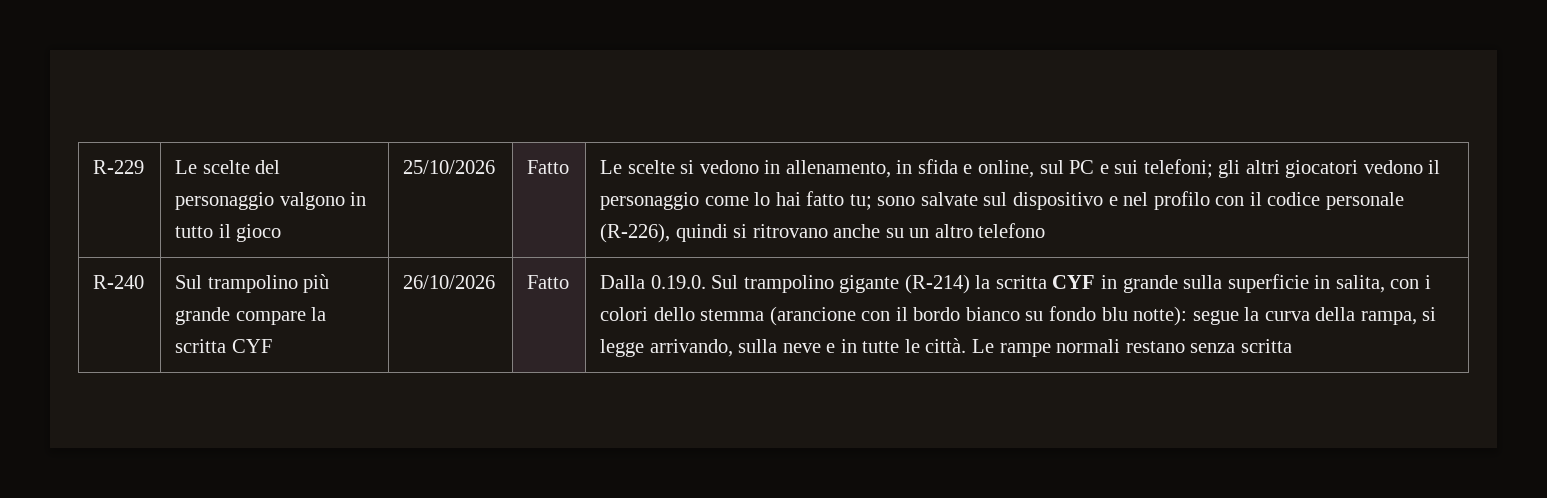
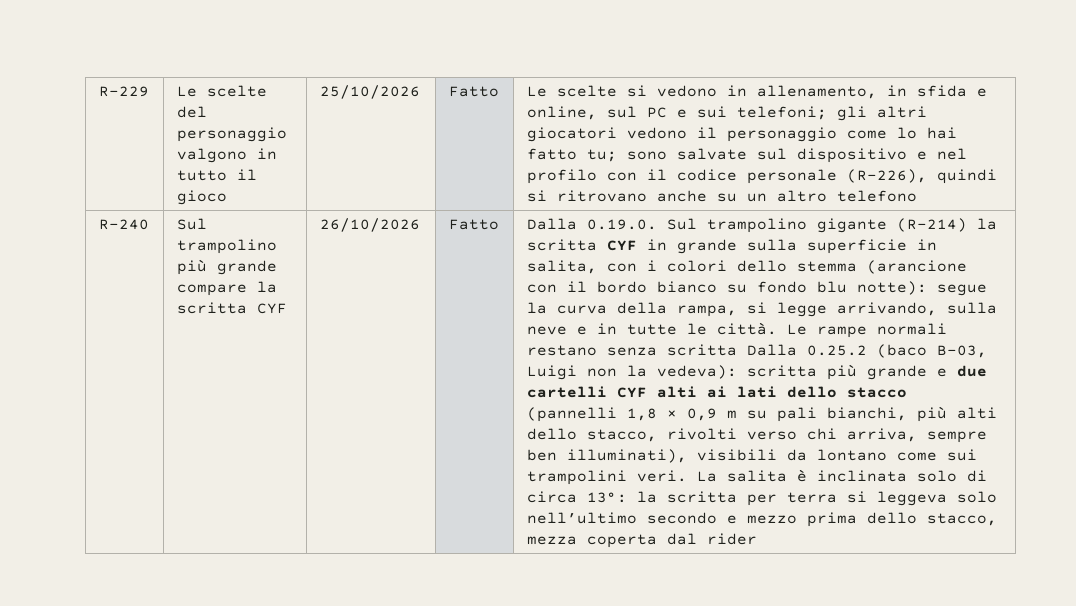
- Le rampe normali restano senza scritta
+ Le rampe normali restano senza scritta Dalla 0.25.2 (baco B-03, Luigi non la vedeva): scritta più grande e due cartelli CYF alti ai lati dello stacco (pannelli 1,8 × 0,9 m su pali bianchi, più alti dello stacco, rivolti verso chi arriva, sempre ben illuminati), visibili da lontano come sui trampolini veri. La salita è inclinata solo di circa 13°: la scritta per terra si leggeva solo nell’ultimo secondo e mezzo prima dello stacco, mezza coperta dal rider

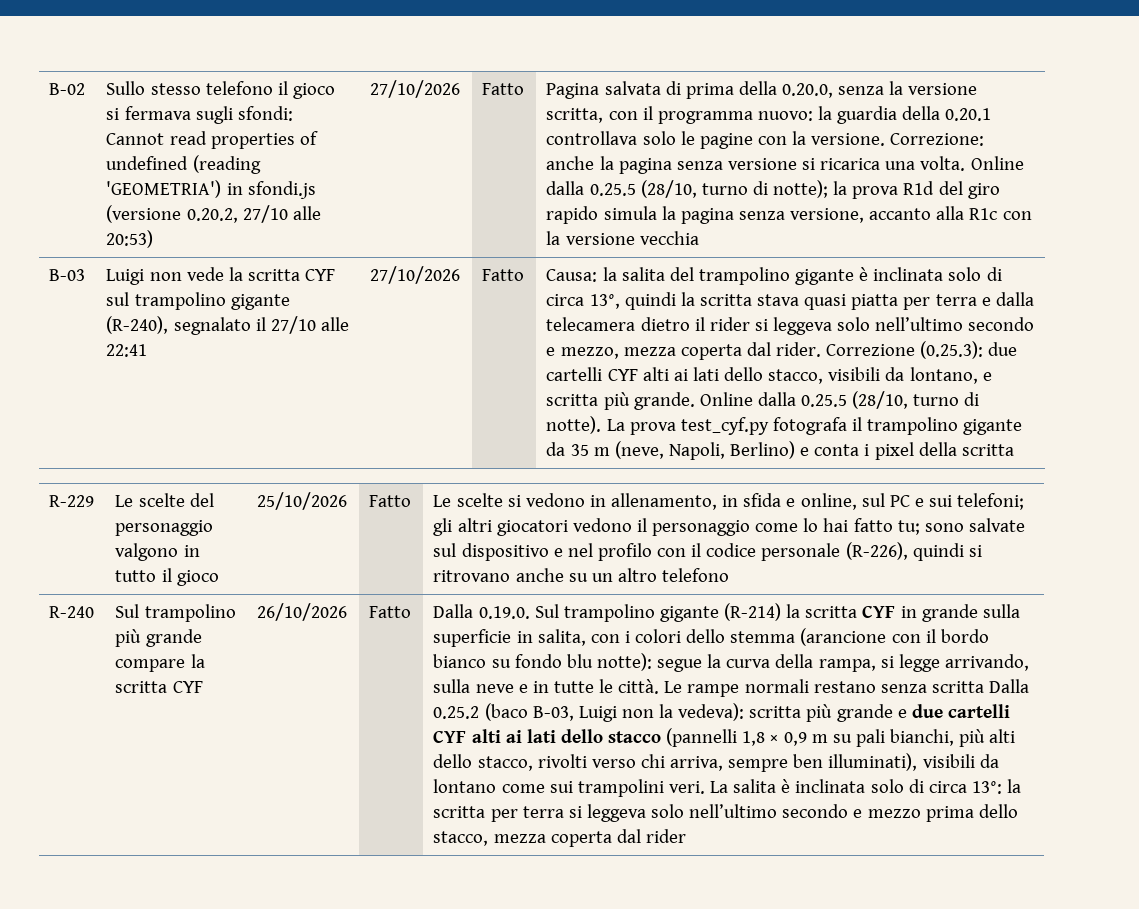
+ B-02 | Sullo stesso telefono il gioco si fermava sugli sfondi: Cannot read properties of undefined (reading 'GEOMETRIA') in sfondi.js (versione 0.20.2, 27/10 alle 20:53) | 27/10/2026 | Fatto | Pagina salvata di prima della 0.20.0, senza la versione scritta, con il programma nuovo: la guardia della 0.20.1 controllava solo le pagine con la versione. Correzione: anche la pagina senza versione si ricarica una volta. Online dalla 0.25.5 (28/10, turno di notte); la prova R1d del giro rapido simula la pagina senza versione, accanto alla R1c con la versione vecchia
+ B-03 | Luigi non vede la scritta CYF sul trampolino gigante (R-240), segnalato il 27/10 alle 22:41 | 27/10/2026 | Fatto | Causa: la salita del trampolino gigante è inclinata solo di circa 13°, quindi la scritta stava quasi piatta per terra e dalla telecamera dietro il rider si leggeva solo nell’ultimo secondo e mezzo, mezza coperta dal rider. Correzione (0.25.3): due cartelli CYF alti ai lati dello stacco, visibili da lontano, e scritta più grande. Online dalla 0.25.5 (28/10, turno di notte). La prova test_cyf.py fotografa il trampolino gigante da 35 m (neve, Napoli, Berlino) e conta i pixel della scritta

